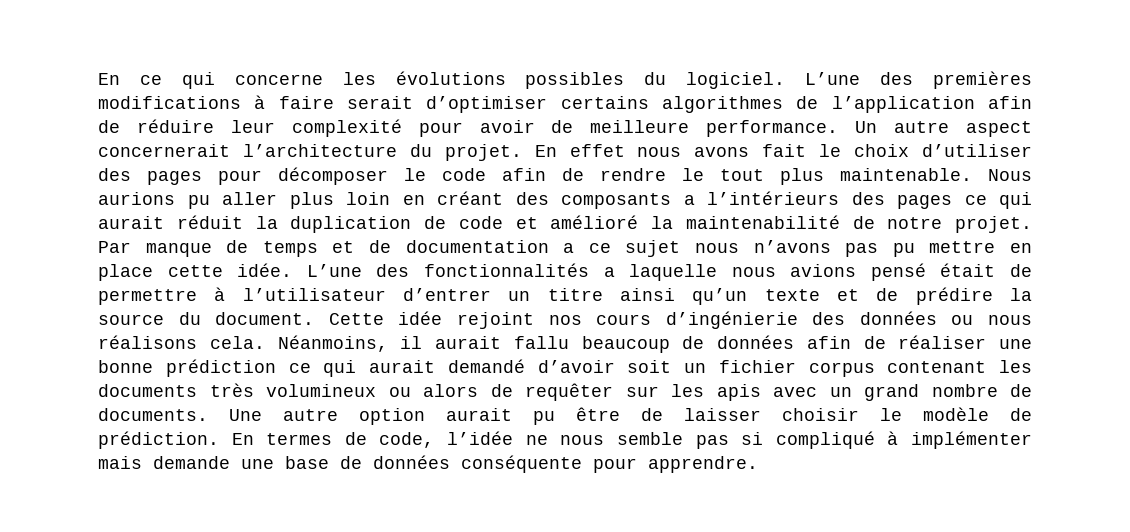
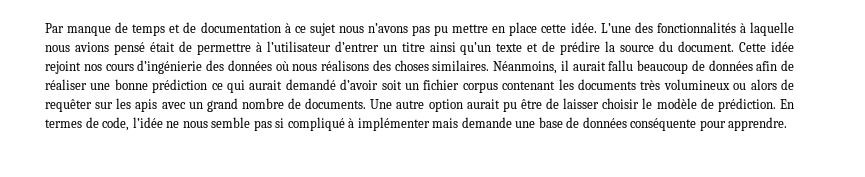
- En ce qui concerne les évolutions possibles du logiciel. L’une des premières modifications à faire serait d’optimiser certains algorithmes de l’application afin de réduire leur complexité pour avoir de meilleure performance. Un autre aspect concernerait l’architecture du projet. En effet nous avons fait le choix d’utiliser des pages pour décomposer le code afin de rendre le tout plus maintenable. Nous aurions pu aller plus loin en créant des composants a l’intérieurs des pages ce qui aurait réduit la duplication de code et amélioré la maintenabilité de notre projet. Par manque de temps et de documentation a ce sujet nous n’avons pas pu mettre en place cette idée.
+ Par manque de temps et de documentation à ce sujet nous n’avons pas pu mettre en place cette idée.
- L’une des fonctionnalités a laquelle nous avions pensé était de permettre à l’utilisateur d’entrer un titre ainsi qu’un texte et de prédire la source du document.
+ L’une des fonctionnalités à laquelle nous avions pensé était de permettre à l’utilisateur d’entrer un titre ainsi qu’un texte et de prédire la source du document.
- Cette idée rejoint nos cours d’ingénierie des données ou nous réalisons cela.
+ Cette idée rejoint nos cours d’ingénierie des données où nous réalisons des choses similaires.

